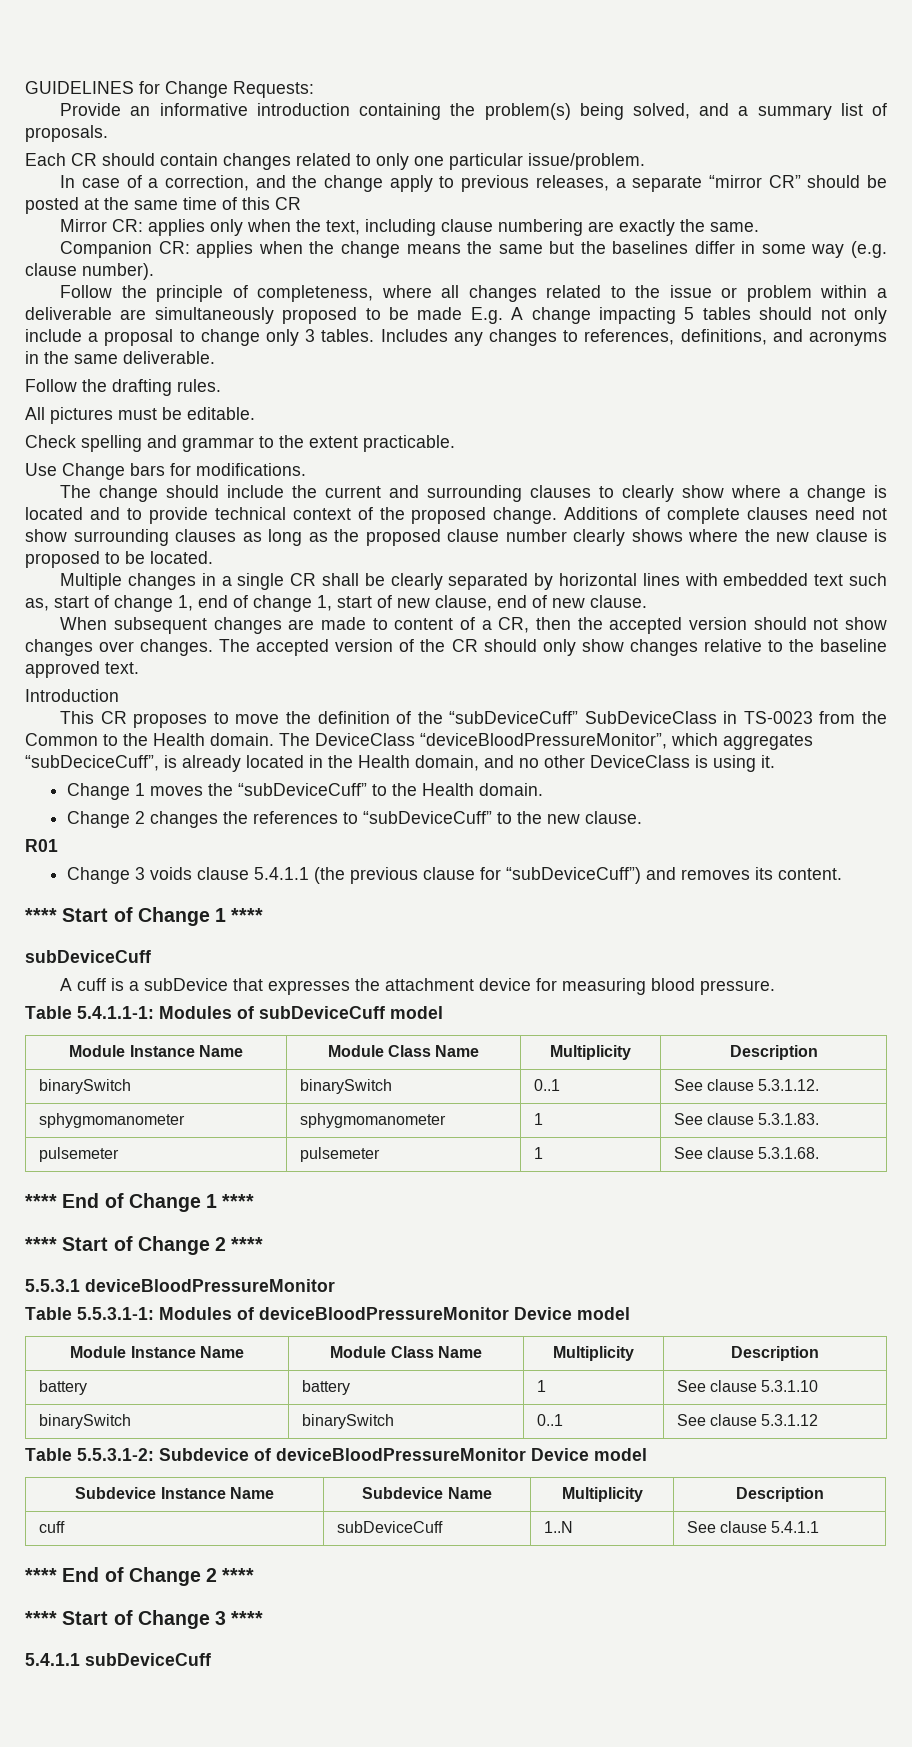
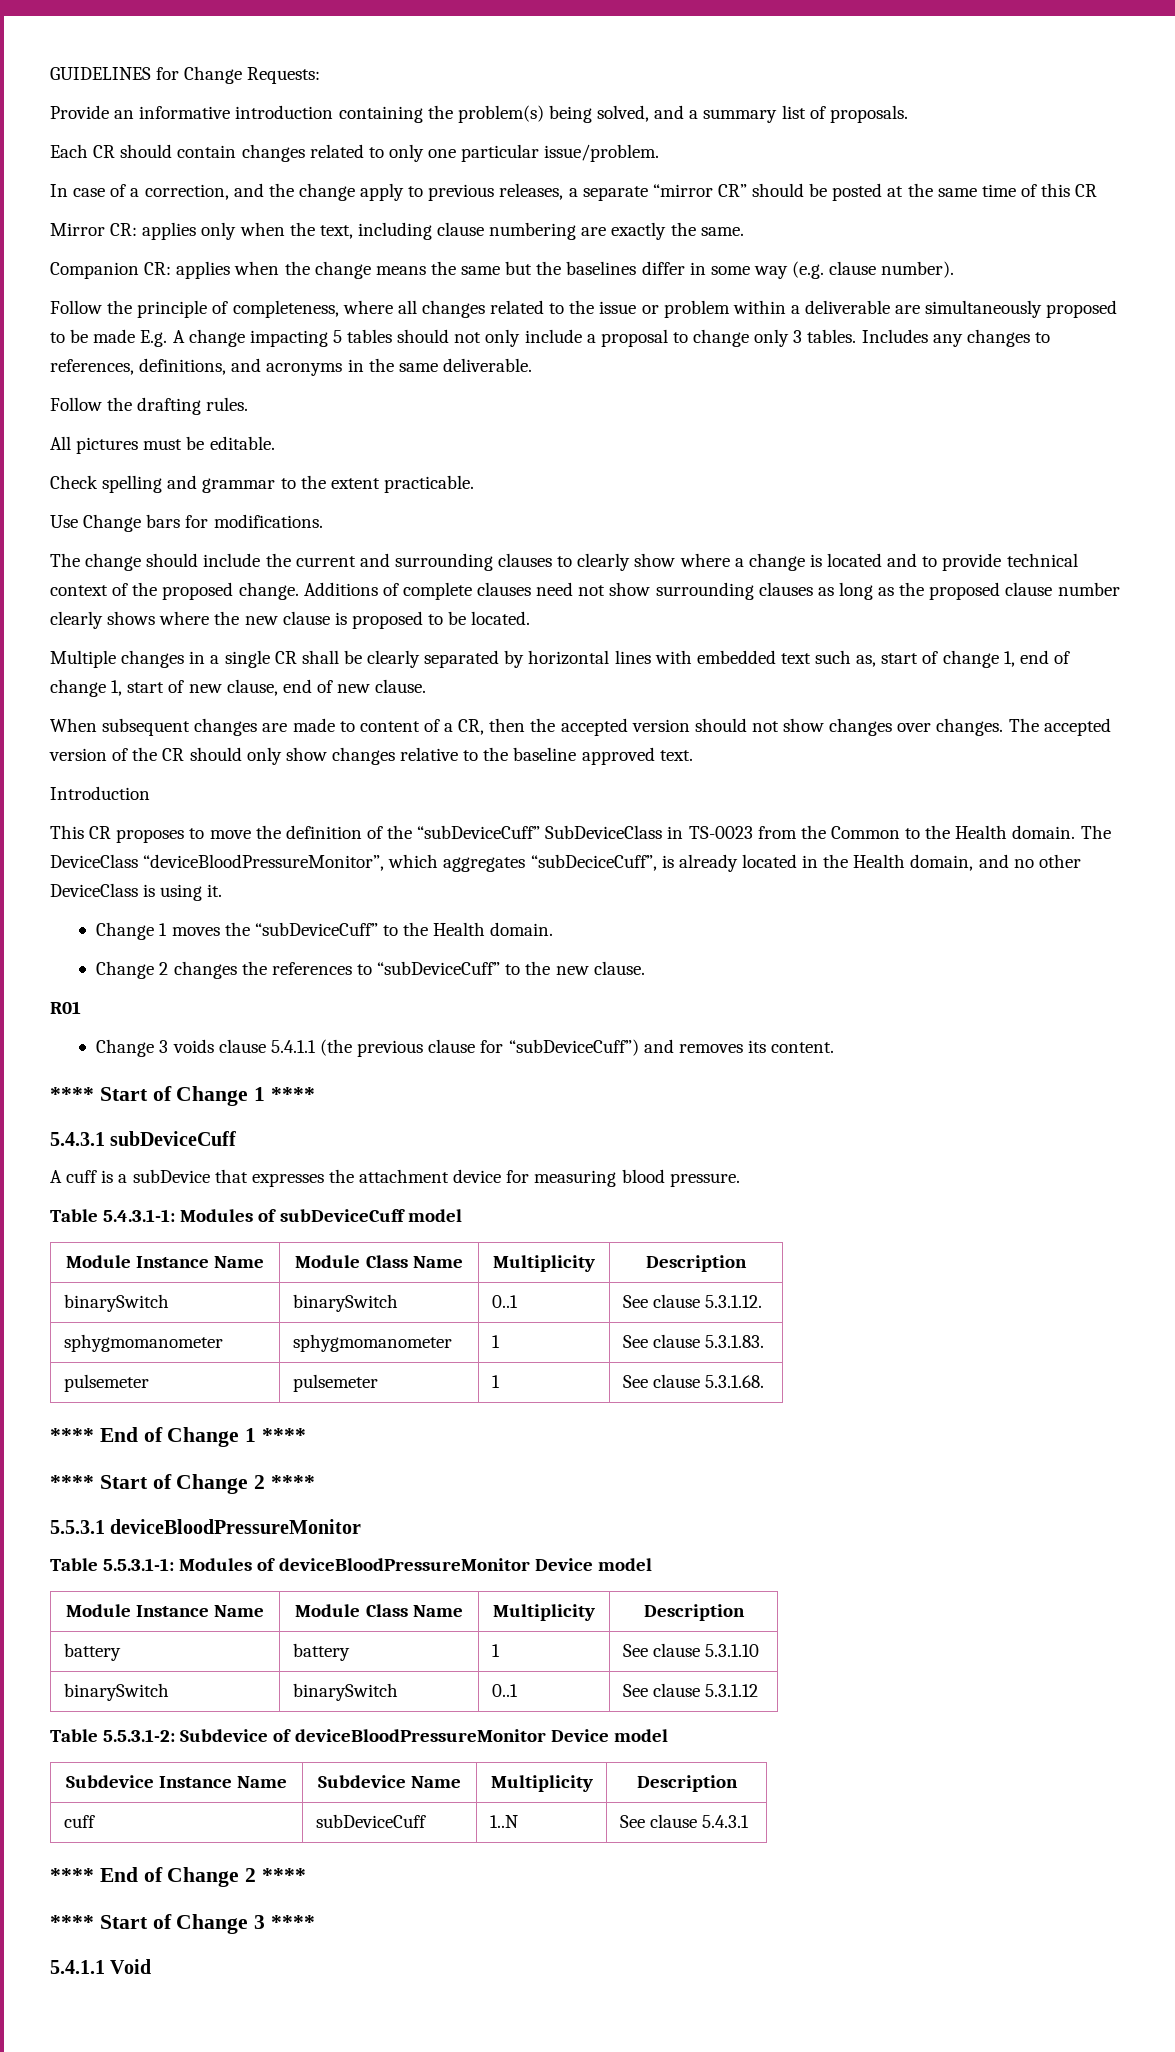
  **** Start of Change 1 ****
- subDeviceCuff
+ 5.4.3.1 subDeviceCuff
- Table 5.4.1.1-1: Modules of subDeviceCuff model
+ Table 5.4.3.1-1: Modules of subDeviceCuff model
- cuff | subDeviceCuff | 1..N | See clause 5.4.1.1
+ cuff | subDeviceCuff | 1..N | See clause 5.4.3.1
- 5.4.1.1 subDeviceCuff
+ 5.4.1.1 Void

